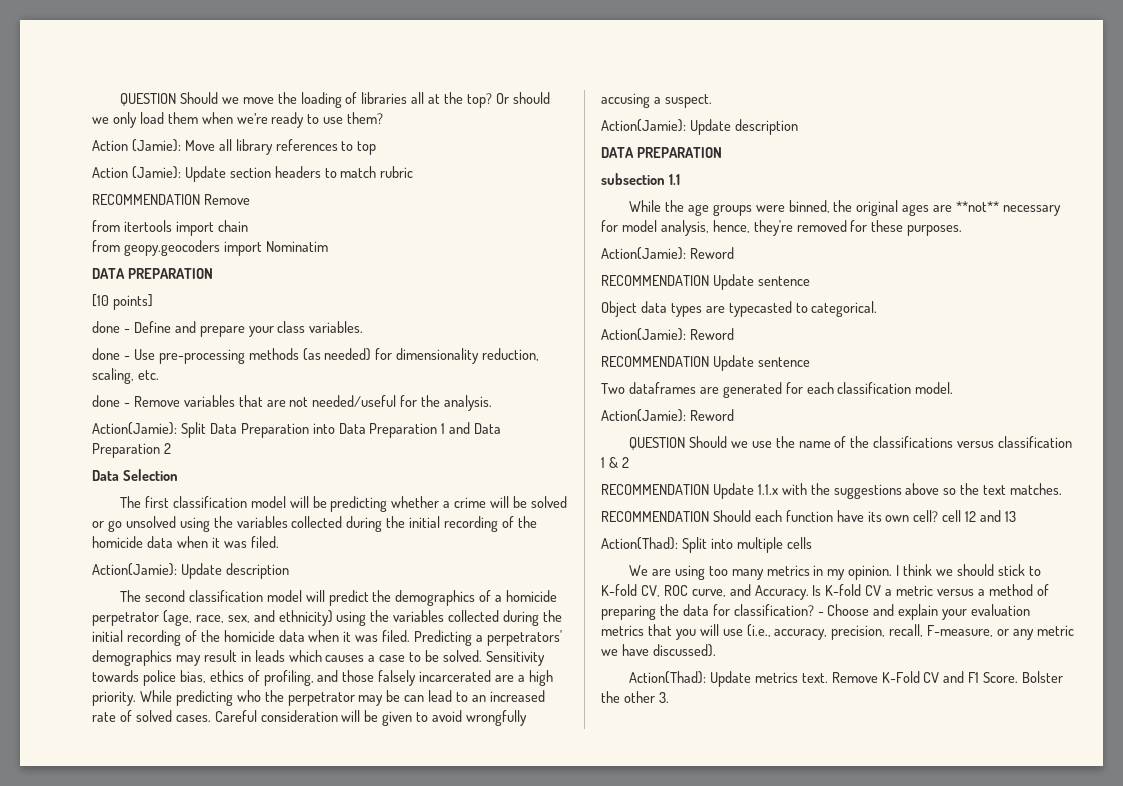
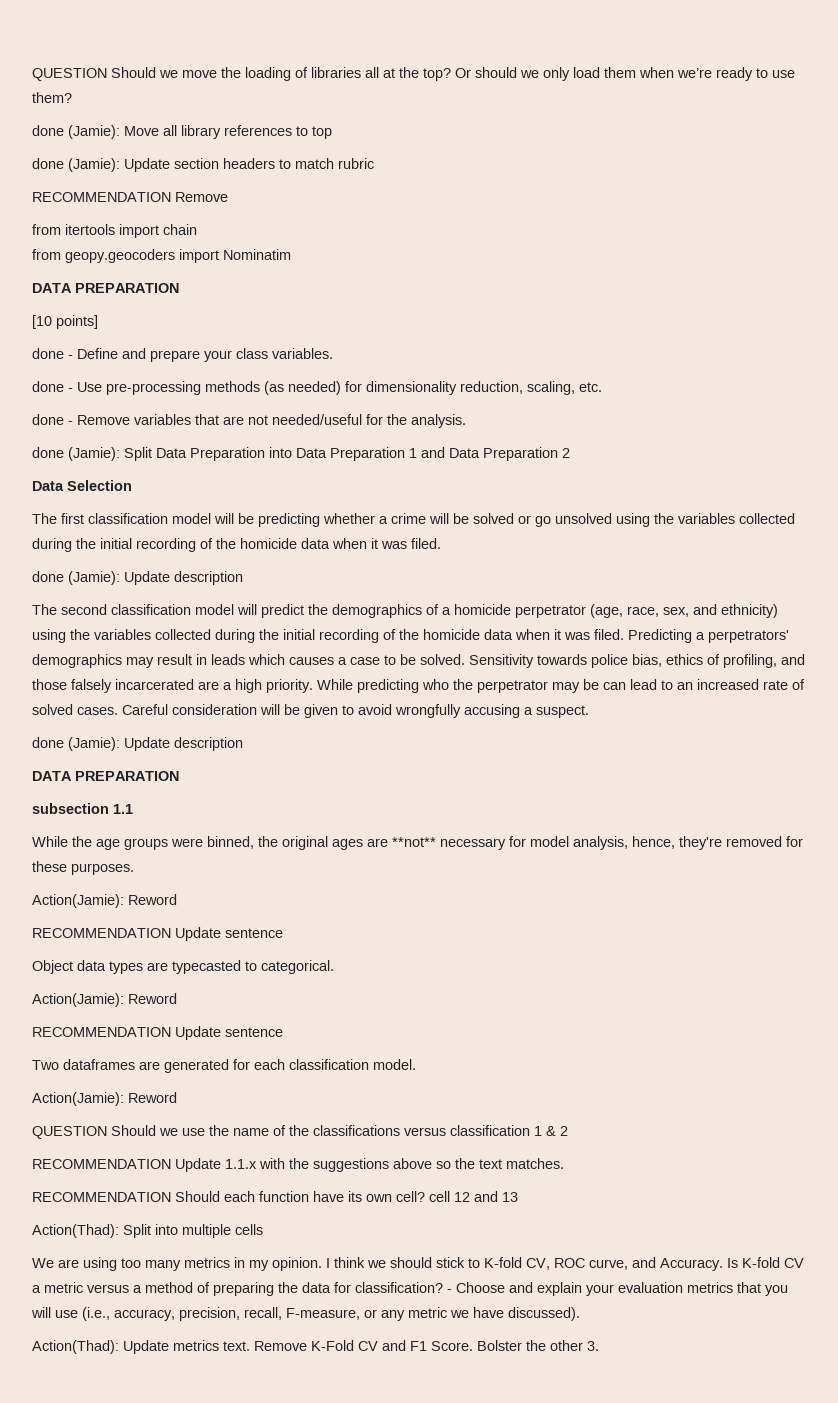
- Action (Jamie): Move all library references to top
+ done (Jamie): Move all library references to top
- Action (Jamie): Update section headers to match rubric
+ done (Jamie): Update section headers to match rubric
- Action(Jamie): Split Data Preparation into Data Preparation 1 and Data Preparation 2
+ done (Jamie): Split Data Preparation into Data Preparation 1 and Data Preparation 2
  The first classification model will be predicting whether a crime will be solved or go unsolved using the variables collected during the initial recording of the homicide data when it was filed.
- Action(Jamie): Update description
+ done (Jamie): Update description
  Careful consideration will be given to avoid wrongfully accusing a suspect.
- Action(Jamie): Update description
+ done (Jamie): Update description

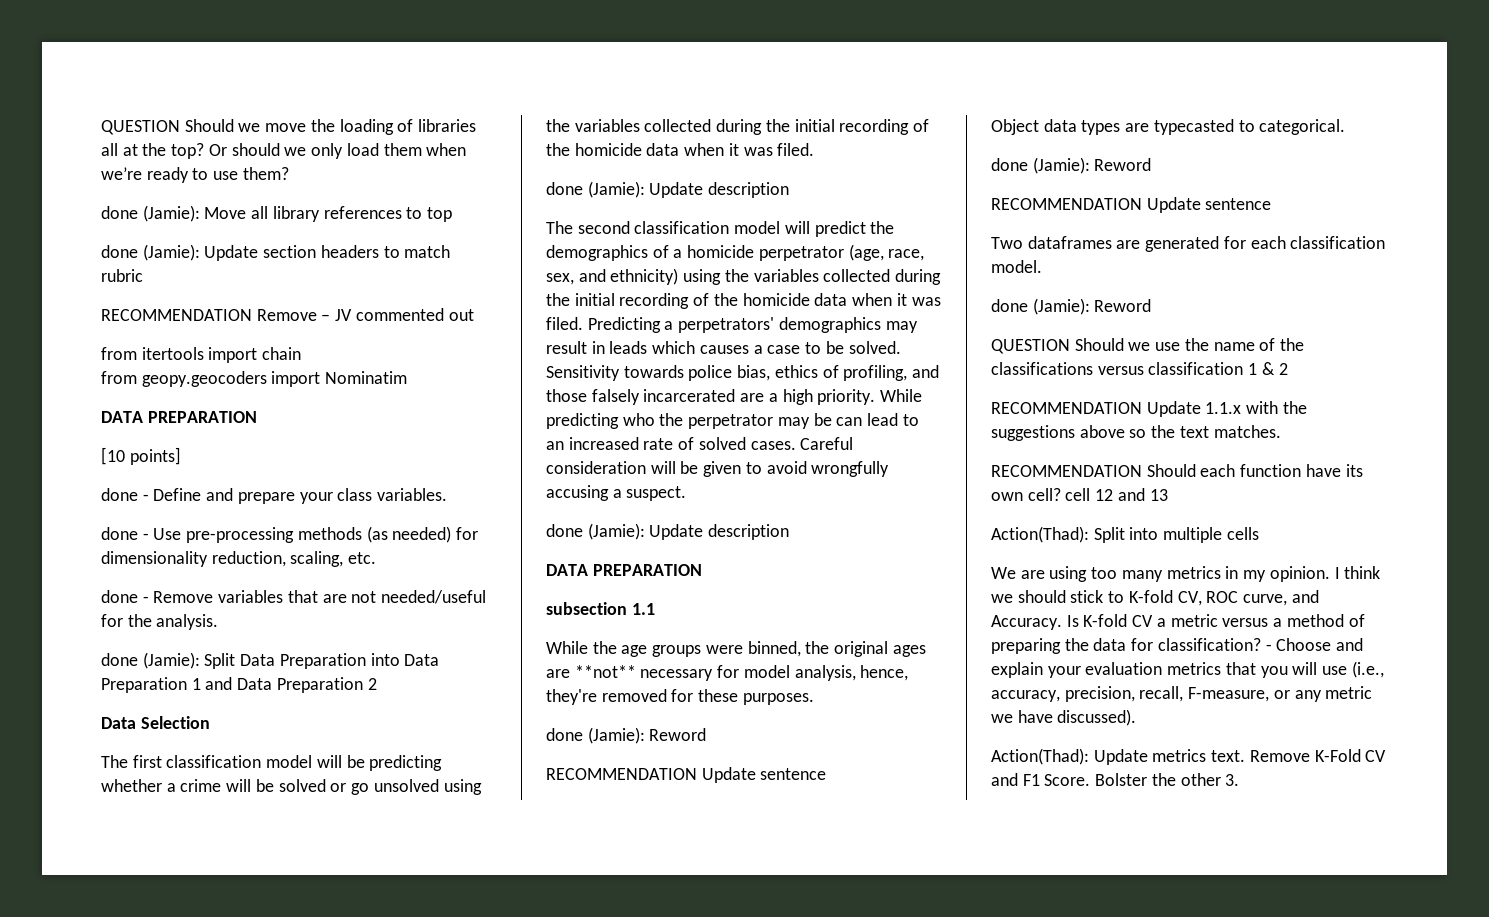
- RECOMMENDATION Remove
+ RECOMMENDATION Remove – JV commented out
  While the age groups were binned, the original ages are **not** necessary for model analysis, hence, they're removed for these purposes.
- Action(Jamie): Reword
+ done (Jamie): Reword
  Object data types are typecasted to categorical.
- Action(Jamie): Reword
+ done (Jamie): Reword
  Two dataframes are generated for each classification model.
- Action(Jamie): Reword
+ done (Jamie): Reword

